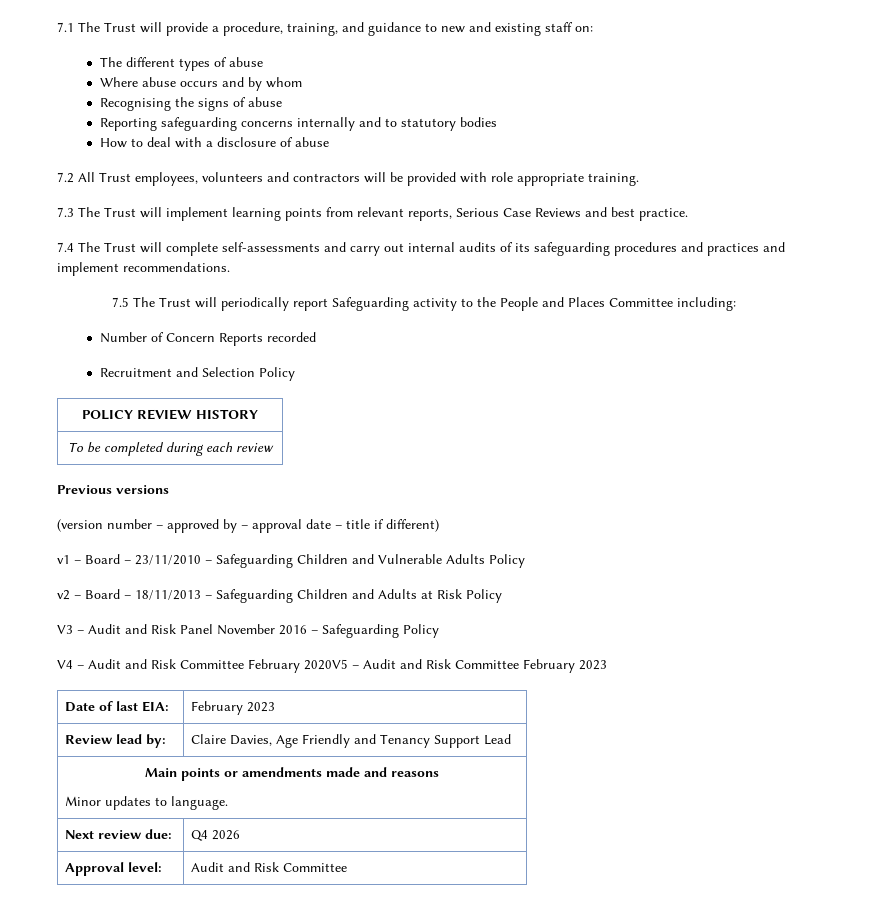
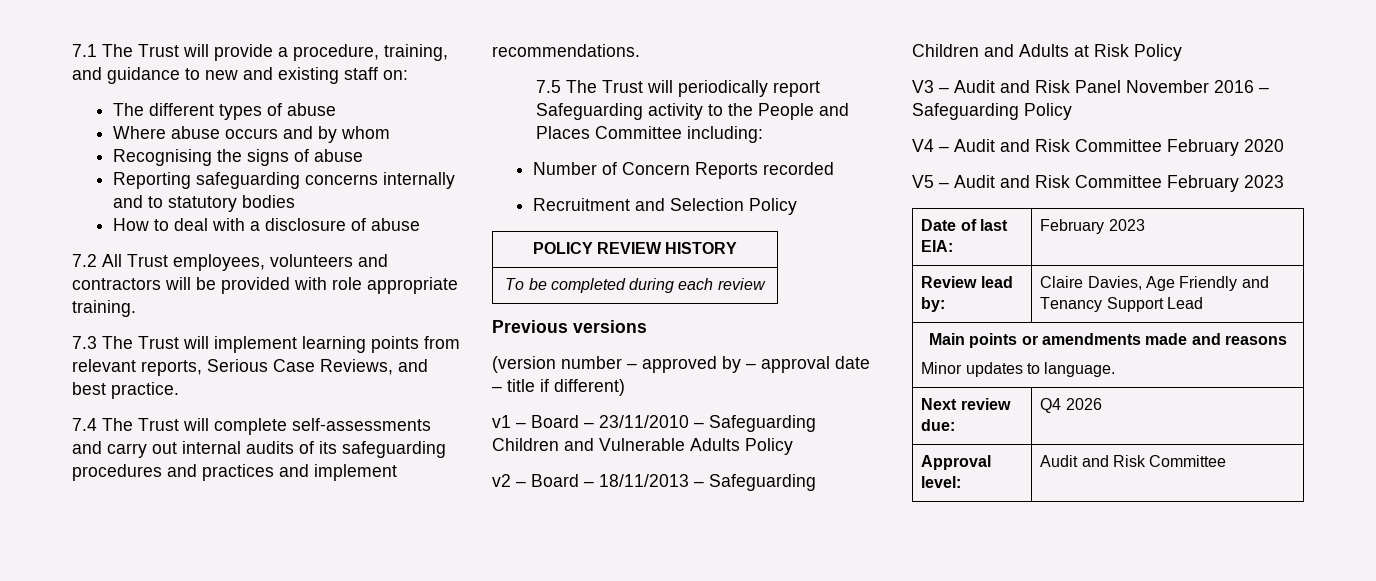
- 7.3 The Trust will implement learning points from relevant reports, Serious Case Reviews and best practice.
+ 7.3 The Trust will implement learning points from relevant reports, Serious Case Reviews, and best practice.
- V4 – Audit and Risk Committee February 2020V5 – Audit and Risk Committee February 2023
+ V4 – Audit and Risk Committee February 2020
+ V5 – Audit and Risk Committee February 2023

